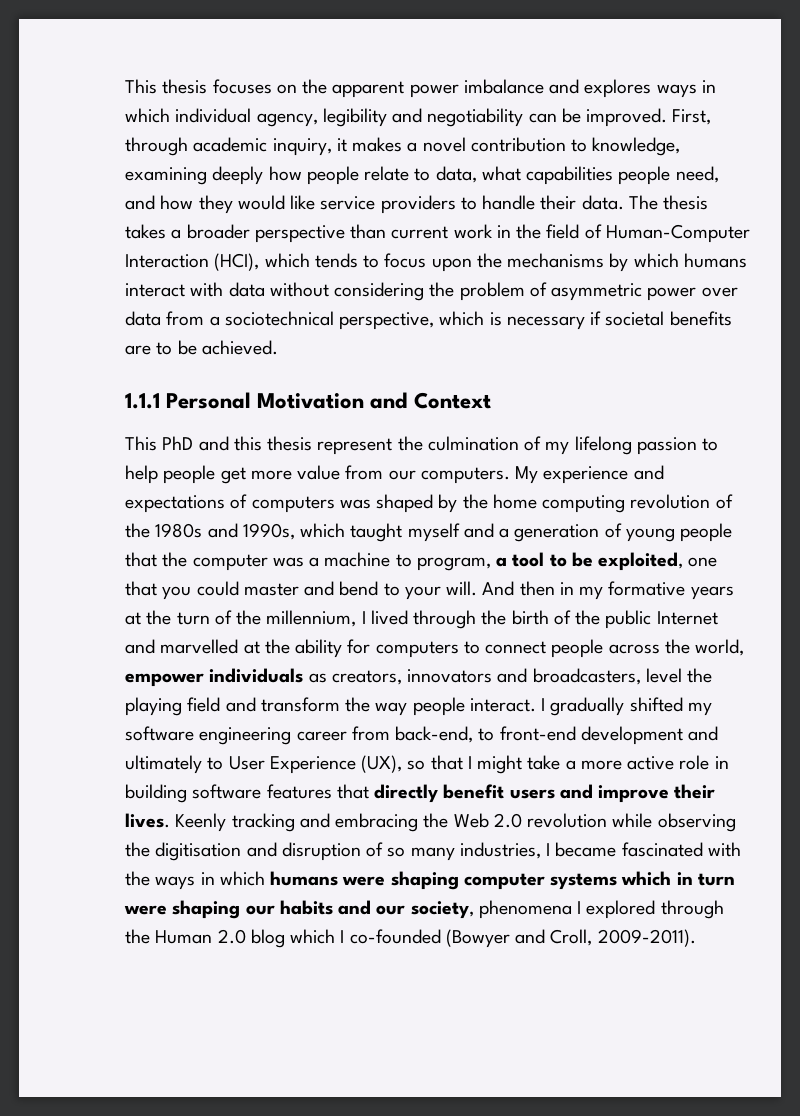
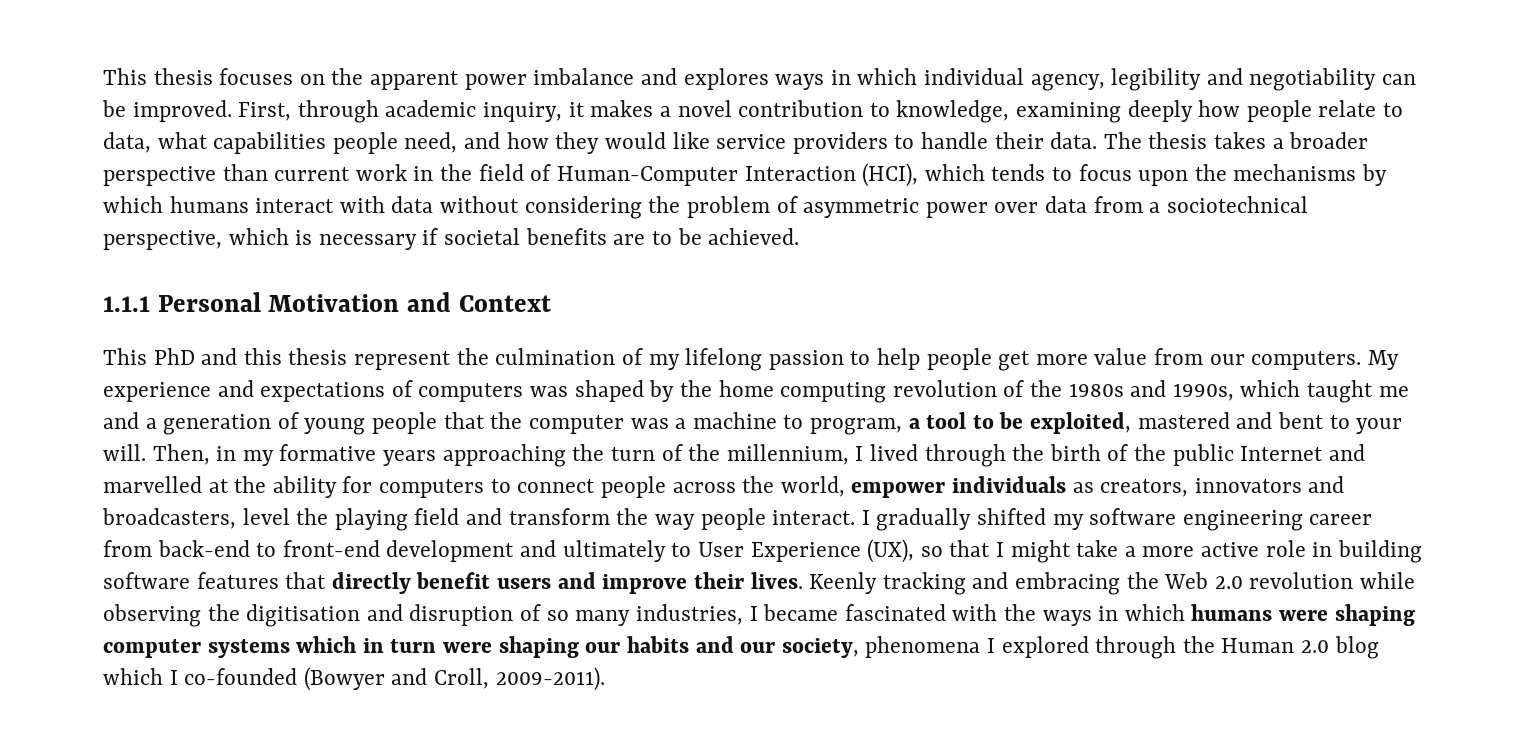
- My experience and expectations of computers was shaped by the home computing revolution of the 1980s and 1990s, which taught myself and a generation of young people that the computer was a machine to program, a tool to be exploited, one that you could master and bend to your will.
+ My experience and expectations of computers was shaped by the home computing revolution of the 1980s and 1990s, which taught me and a generation of young people that the computer was a machine to program, a tool to be exploited, mastered and bent to your will.
- And then in my formative years at the turn of the millennium, I lived through the birth of the public Internet and marvelled at the ability for computers to connect people across the world, empower individuals as creators, innovators and broadcasters, level the playing field and transform the way people interact.
+ Then, in my formative years approaching the turn of the millennium, I lived through the birth of the public Internet and marvelled at the ability for computers to connect people across the world, empower individuals as creators, innovators and broadcasters, level the playing field and transform the way people interact.
- I gradually shifted my software engineering career from back-end, to front-end development and ultimately to User Experience (UX), so that I might take a more active role in building software features that directly benefit users and improve their lives.
+ I gradually shifted my software engineering career from back-end to front-end development and ultimately to User Experience (UX), so that I might take a more active role in building software features that directly benefit users and improve their lives.

